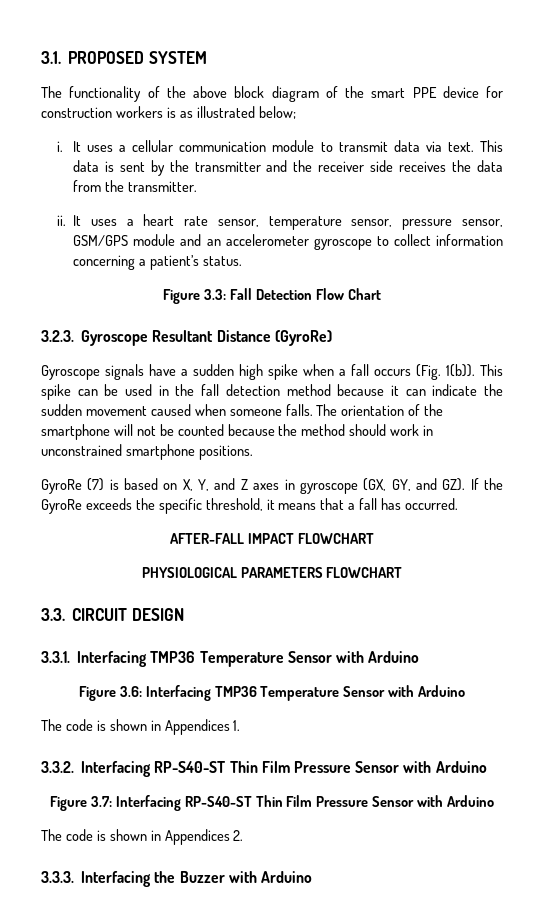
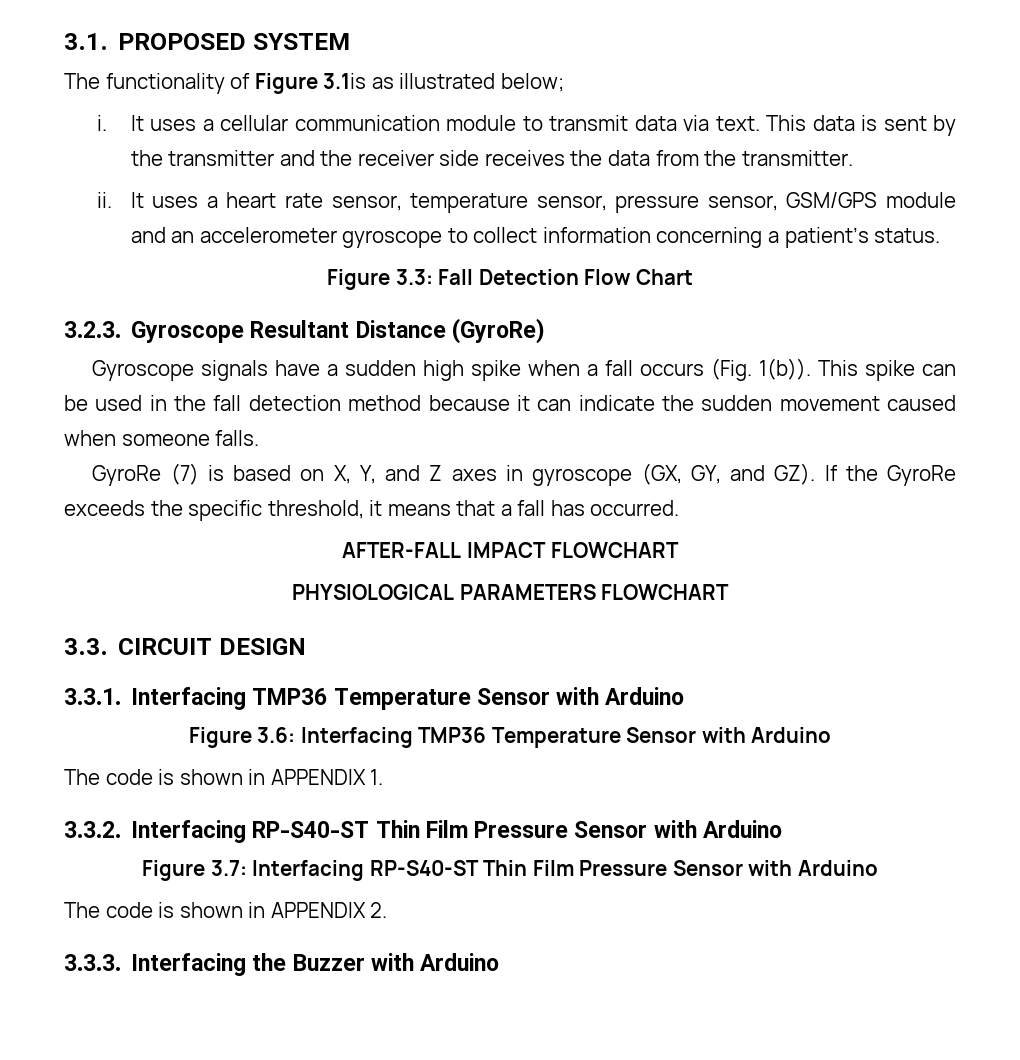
- The functionality of the above block diagram of the smart PPE device for construction workers is as illustrated below;
+ The functionality of Figure 3.1is as illustrated below;
- The orientation of the smartphone will not be counted because the method should work in unconstrained smartphone positions.
- The code is shown in Appendices 1.
+ The code is shown in APPENDIX 1.
- The code is shown in Appendices 2.
+ The code is shown in APPENDIX 2.

